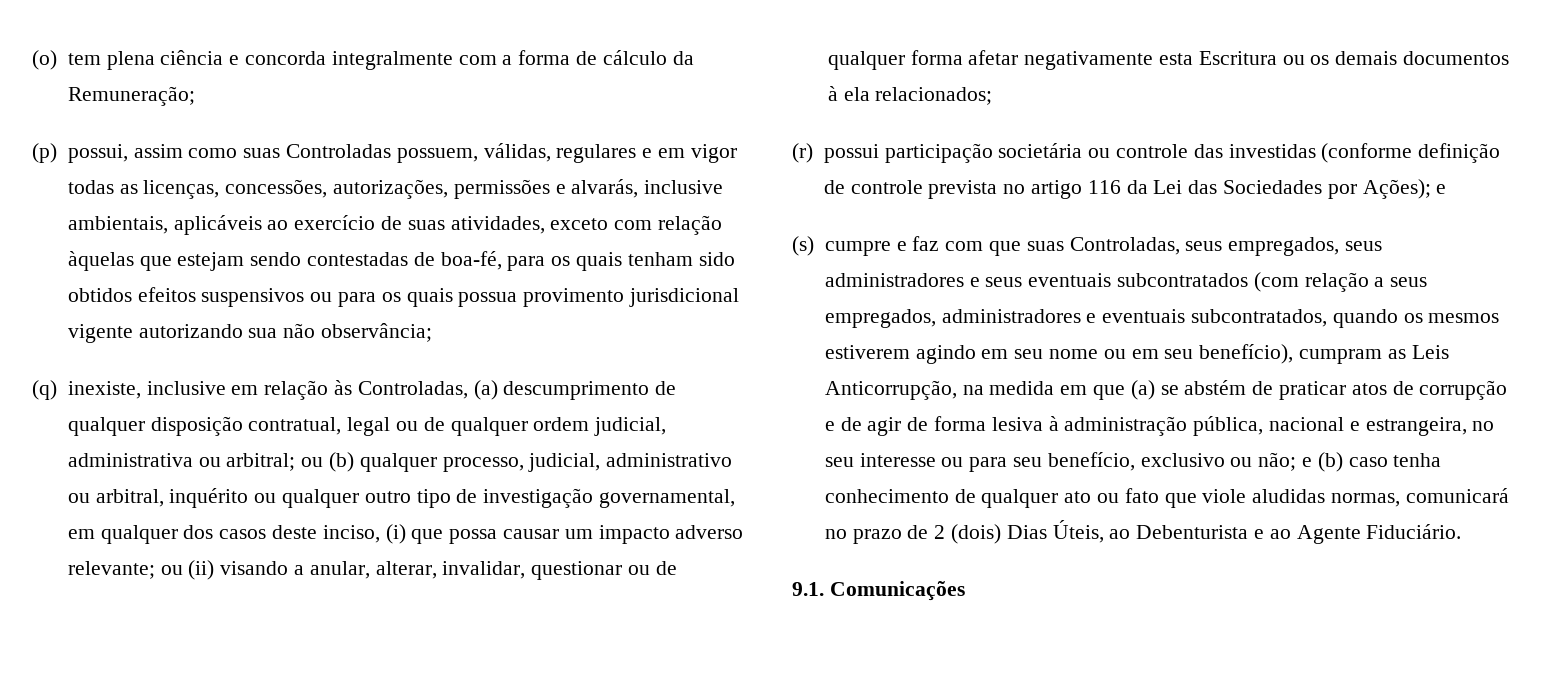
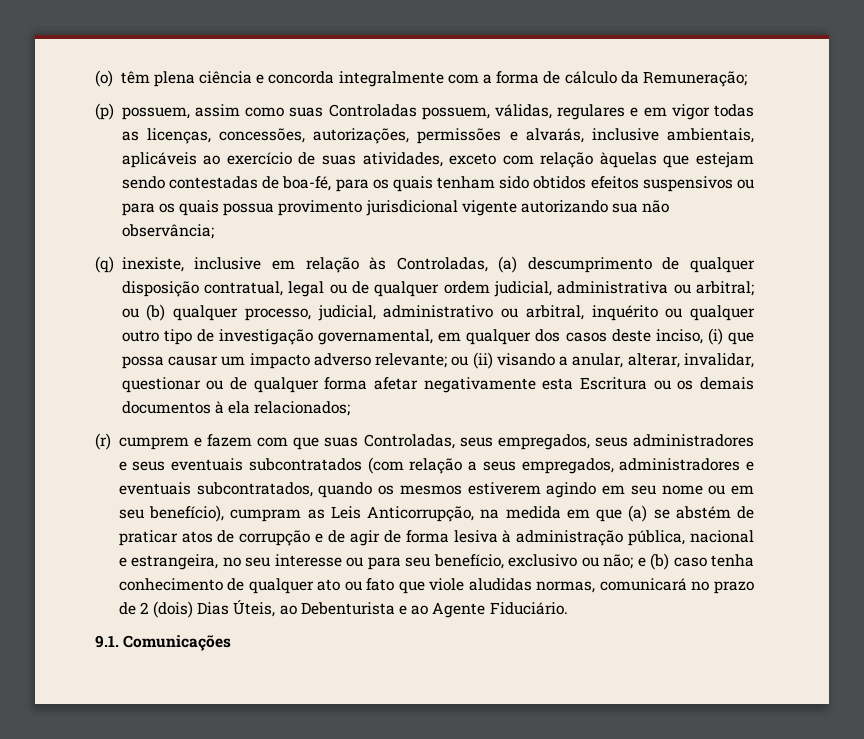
- (o) tem plena ciência e concorda integralmente com a forma de cálculo da Remuneração;
+ (o) têm plena ciência e concorda integralmente com a forma de cálculo da Remuneração;
- (p) possui, assim como suas Controladas possuem, válidas, regulares e em vigor todas as licenças, concessões, autorizações, permissões e alvarás, inclusive ambientais, aplicáveis ao exercício de suas atividades, exceto com relação àquelas que estejam sendo contestadas de boa-fé, para os quais tenham sido obtidos efeitos suspensivos ou para os quais possua provimento jurisdicional vigente autorizando sua não observância;
+ (p) possuem, assim como suas Controladas possuem, válidas, regulares e em vigor todas as licenças, concessões, autorizações, permissões e alvarás, inclusive ambientais, aplicáveis ao exercício de suas atividades, exceto com relação àquelas que estejam sendo contestadas de boa-fé, para os quais tenham sido obtidos efeitos suspensivos ou para os quais possua provimento jurisdicional vigente autorizando sua não observância;
- (r) possui participação societária ou controle das investidas (conforme definição de controle prevista no artigo 116 da Lei das Sociedades por Ações); e
- (s) cumpre e faz com que suas Controladas, seus empregados, seus administradores e seus eventuais subcontratados (com relação a seus empregados, administradores e eventuais subcontratados, quando os mesmos estiverem agindo em seu nome ou em seu benefício), cumpram as Leis Anticorrupção, na medida em que (a) se abstém de praticar atos de corrupção e de agir de forma lesiva à administração pública, nacional e estrangeira, no seu interesse ou para seu benefício, exclusivo ou não;
+ (r) cumprem e fazem com que suas Controladas, seus empregados, seus administradores e seus eventuais subcontratados (com relação a seus empregados, administradores e eventuais subcontratados, quando os mesmos estiverem agindo em seu nome ou em seu benefício), cumpram as Leis Anticorrupção, na medida em que (a) se abstém de praticar atos de corrupção e de agir de forma lesiva à administração pública, nacional e estrangeira, no seu interesse ou para seu benefício, exclusivo ou não;

